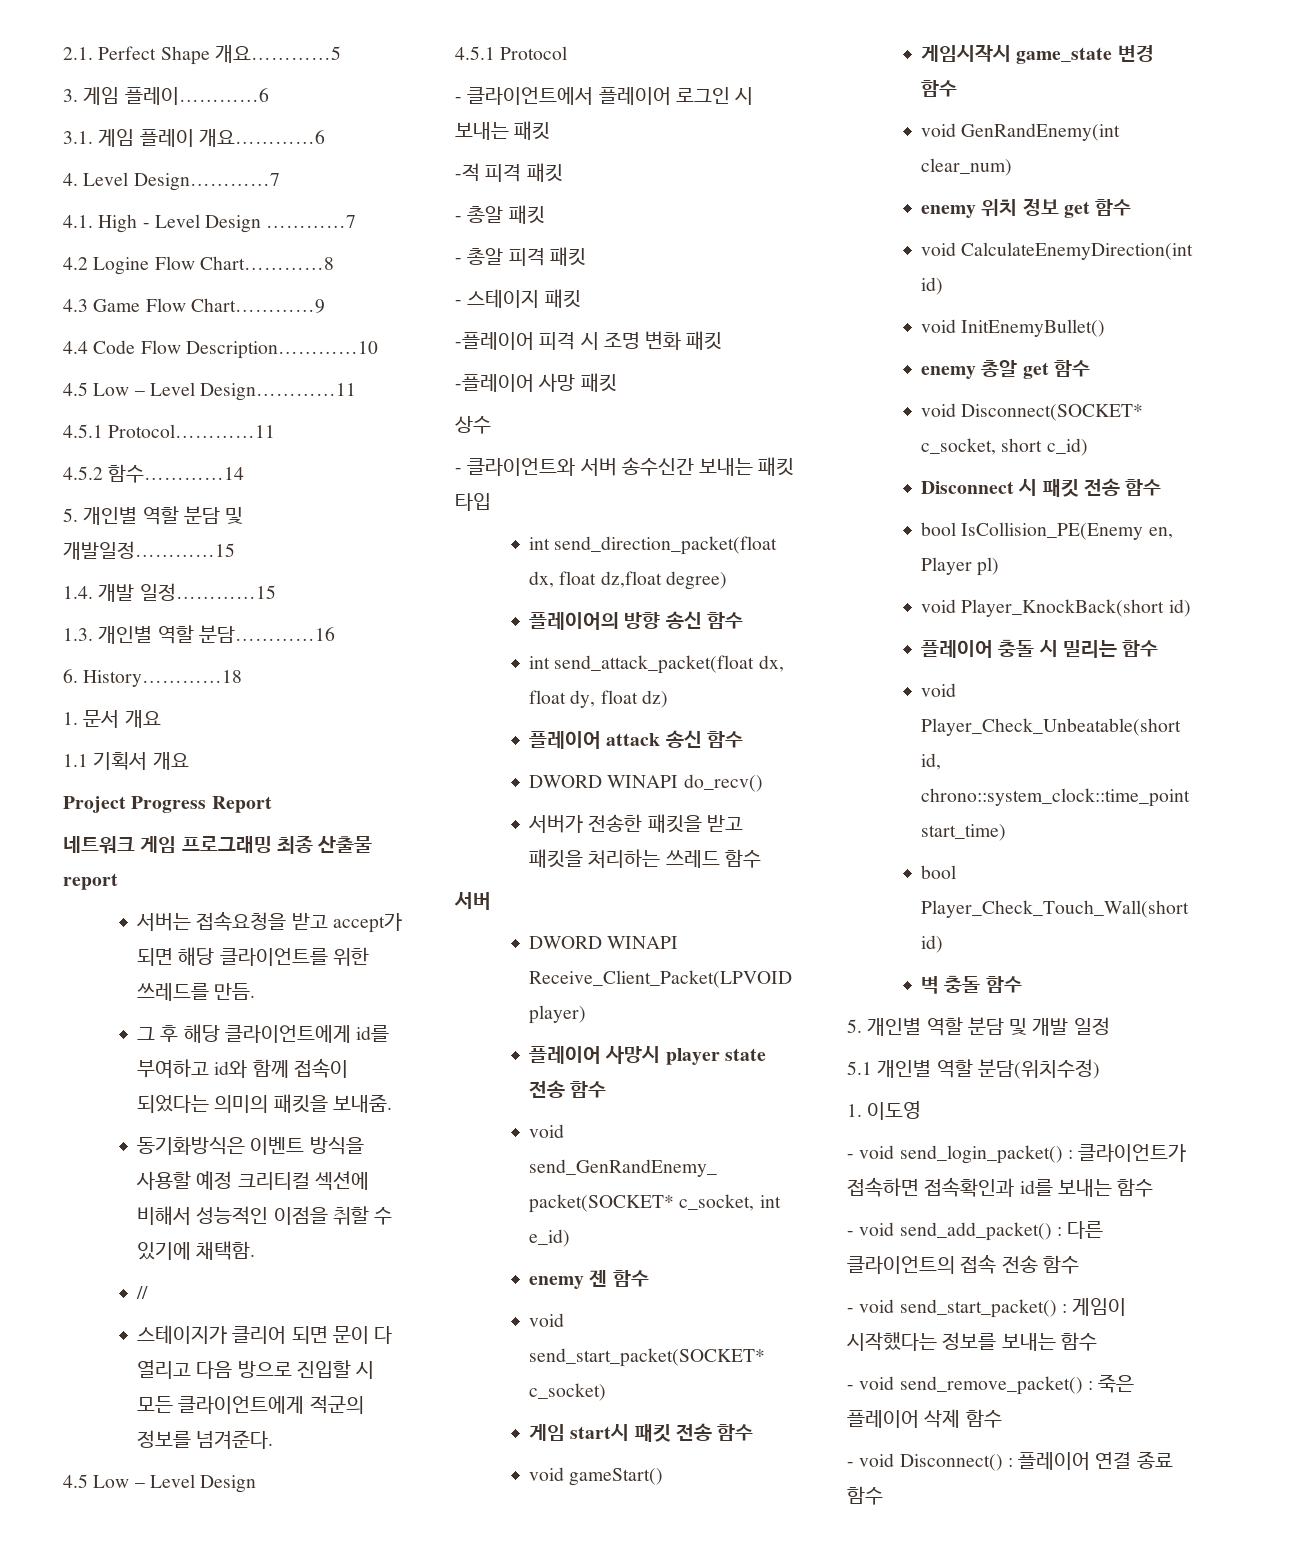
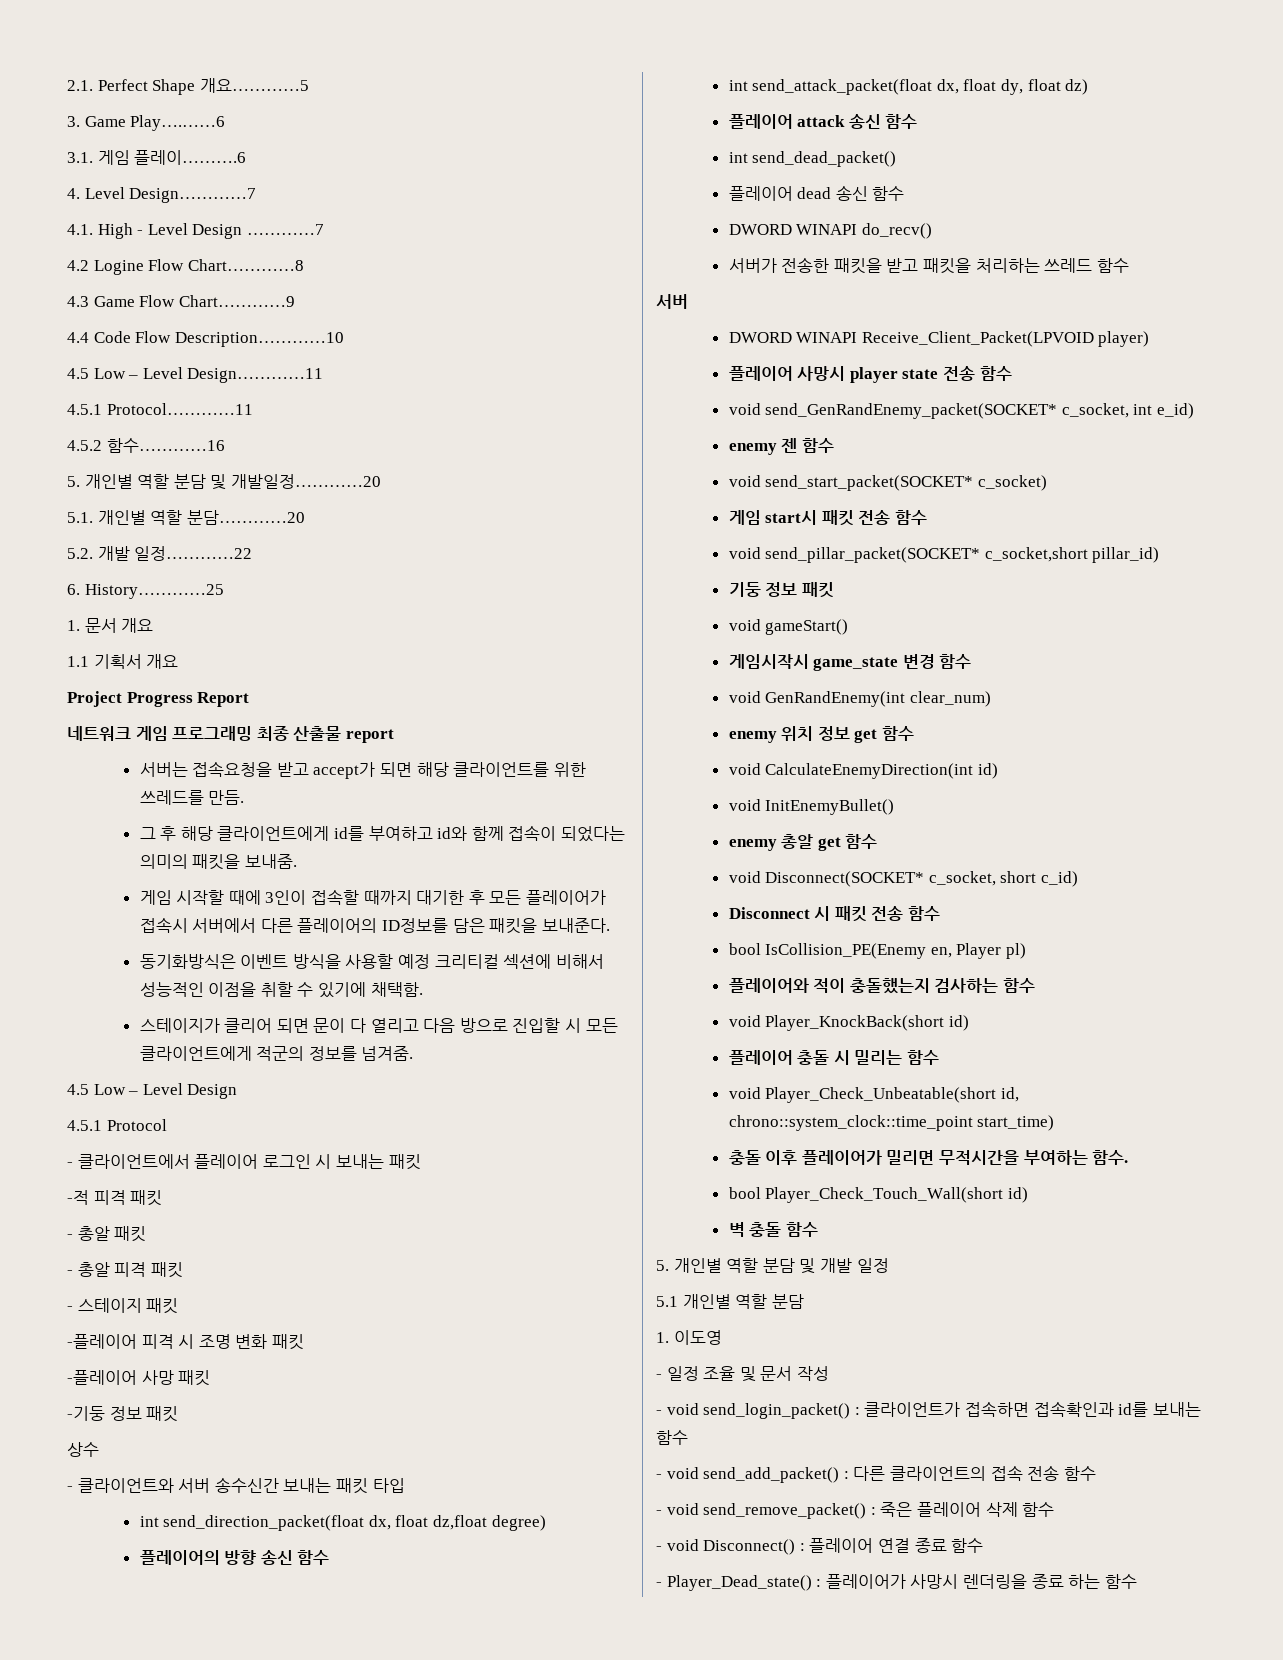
- 3. 게임 플레이…………6
+ 3. Game Play….……6
- 3.1. 게임 플레이 개요…………6
+ 3.1. 게임 플레이……….6
- 4.5.2 함수…………14
- 5. 개인별 역할 분담 및 개발일정…………15
- 1.4. 개발 일정…………15
- 1.3. 개인별 역할 분담…………16
+ 4.5.2 함수…………16
+ 5. 개인별 역할 분담 및 개발일정…………20
+ 5.1. 개인별 역할 분담…………20
+ 5.2. 개발 일정…………22
- 6. History…………18
+ 6. History…………25
+ 게임 시작할 때에 3인이 접속할 때까지 대기한 후 모든 플레이어가 접속시 서버에서 다른 플레이어의 ID정보를 담은 패킷을 보내준다.
  동기화방식은 이벤트 방식을 사용할 예정 크리티컬 섹션에 비해서 성능적인 이점을 취할 수 있기에 채택함.
- //
- 스테이지가 클리어 되면 문이 다 열리고 다음 방으로 진입할 시 모든 클라이언트에게 적군의 정보를 넘겨준다.
+ 스테이지가 클리어 되면 문이 다 열리고 다음 방으로 진입할 시 모든 클라이언트에게 적군의 정보를 넘겨줌.
+ -기둥 정보 패킷
+ int send_dead_packet()
+ 플레이어 dead 송신 함수
+ void send_pillar_packet(SOCKET* c_socket,short pillar_id)
+ 기둥 정보 패킷
+ 플레이어와 적이 충돌했는지 검사하는 함수
+ 충돌 이후 플레이어가 밀리면 무적시간을 부여하는 함수.
- 5.1 개인별 역할 분담(위치수정)
+ 5.1 개인별 역할 분담
+ - 일정 조율 및 문서 작성
- - void send_start_packet() : 게임이 시작했다는 정보를 보내는 함수
+ - Player_Dead_state() : 플레이어가 사망시 렌더링을 종료 하는 함수

